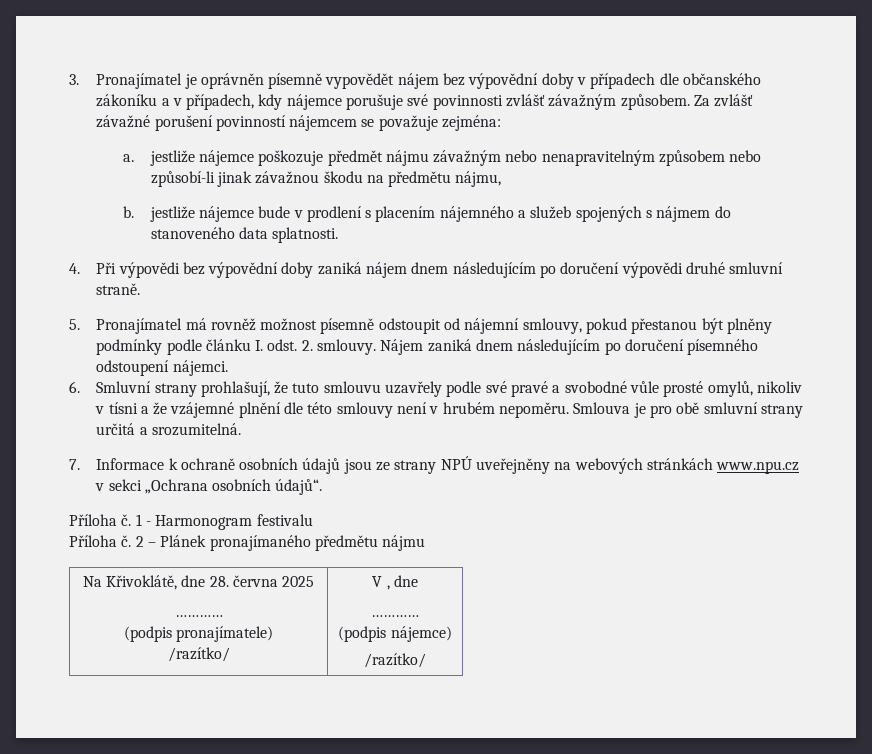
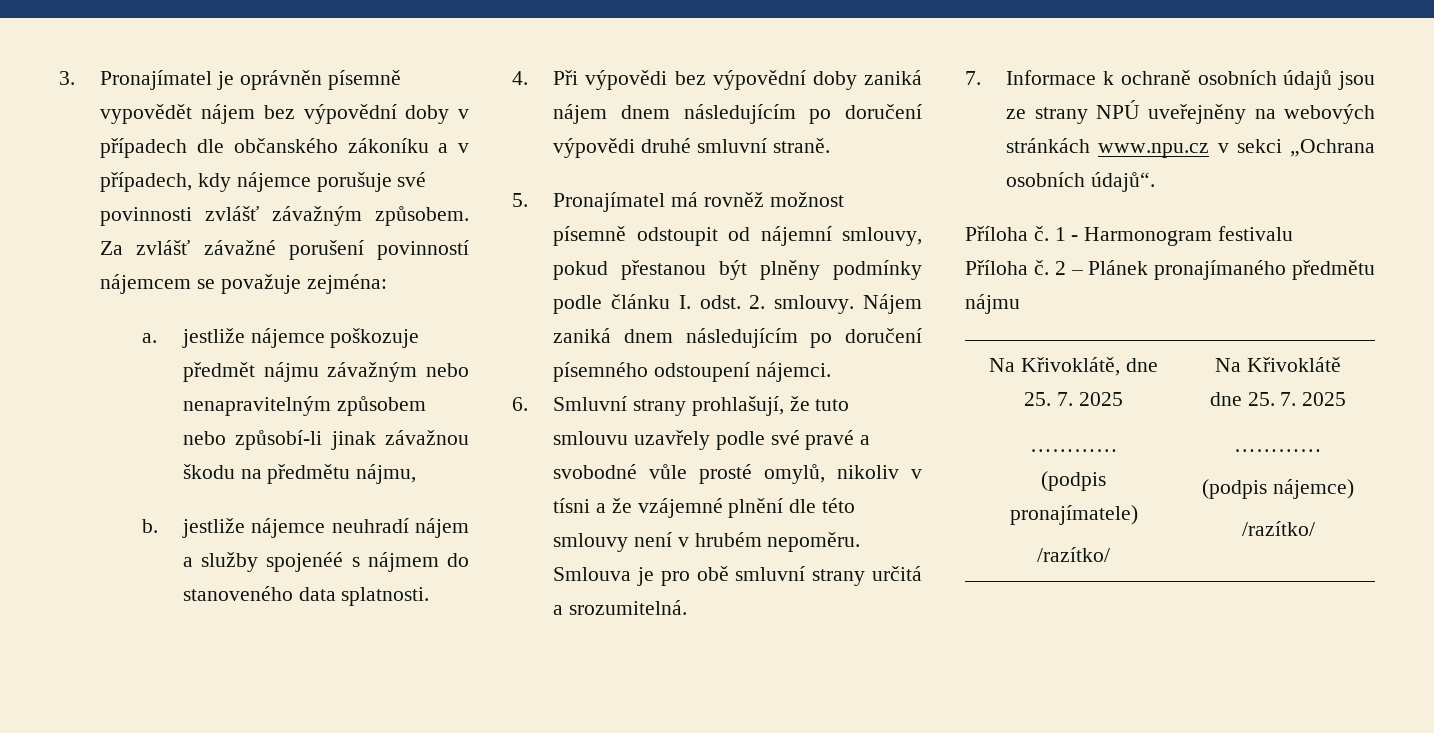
- b. jestliže nájemce bude v prodlení s placením nájemného a služeb spojených s nájmem do stanoveného data splatnosti.
+ b. jestliže nájemce neuhradí nájem a služby spojenéé s nájmem do stanoveného data splatnosti.
- Na Křivoklátě, dne 28. června 2025
+ Na Křivoklátě, dne 25. 7. 2025
  …………
  (podpis pronajímatele)
- /razítko/ | V , dne
+ /razítko/ | Na Křivoklátě dne 25. 7. 2025

